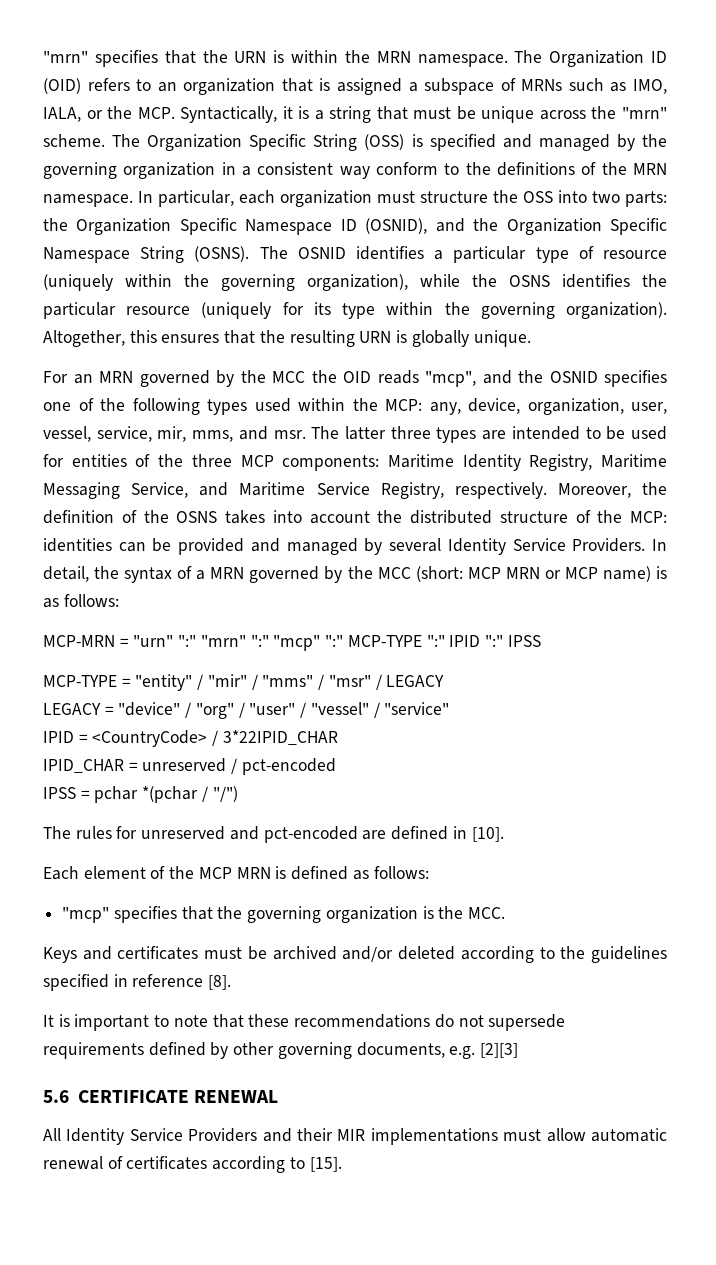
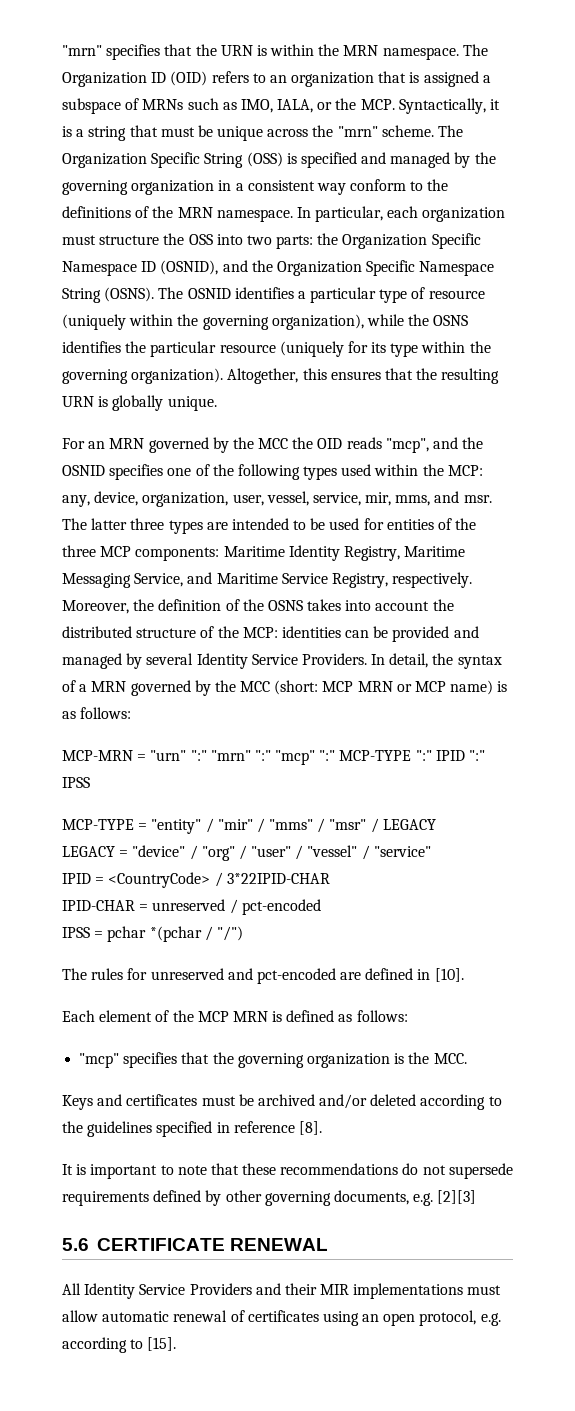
- IPID = <CountryCode> / 3*22IPID_CHAR
- IPID_CHAR = unreserved / pct-encoded
+ IPID = <CountryCode> / 3*22IPID-CHAR
+ IPID-CHAR = unreserved / pct-encoded
- All Identity Service Providers and their MIR implementations must allow automatic renewal of certificates according to [15].
+ All Identity Service Providers and their MIR implementations must allow automatic renewal of certificates using an open protocol, e.g. according to [15].

